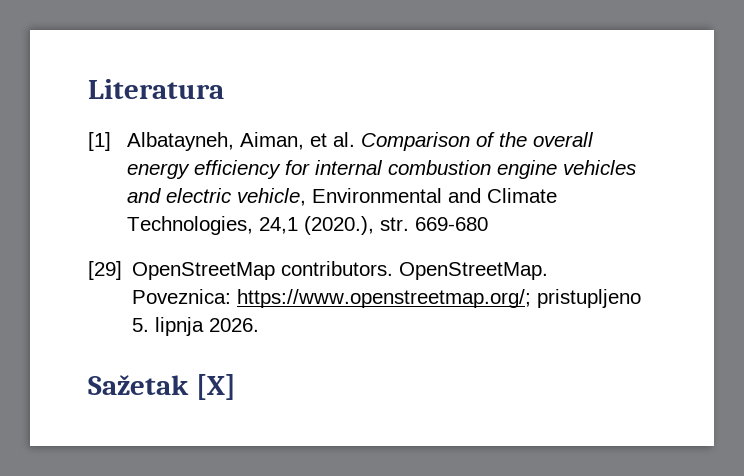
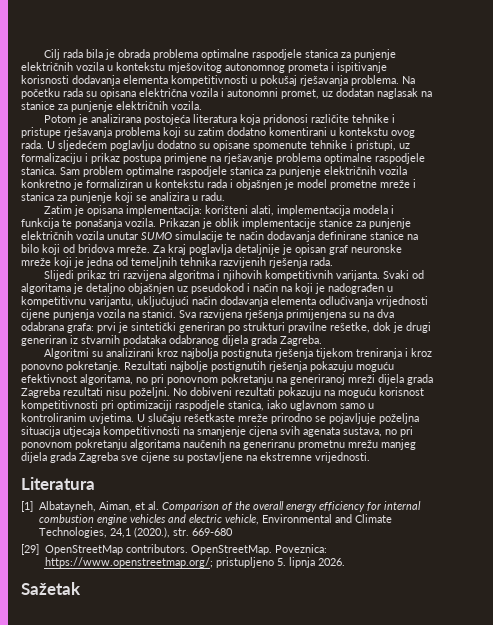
+ Cilj rada bila je obrada problema optimalne raspodjele stanica za punjenje električnih vozila u kontekstu mješovitog autonomnog prometa i ispitivanje korisnosti dodavanja elementa kompetitivnosti u pokušaj rješavanja problema. Na početku rada su opisana električna vozila i autonomni promet, uz dodatan naglasak na stanice za punjenje električnih vozila.
+ Potom je analizirana postojeća literatura koja pridonosi različite tehnike i pristupe rješavanja problema koji su zatim dodatno komentirani u kontekstu ovog rada. U sljedećem poglavlju dodatno su opisane spomenute tehnike i pristupi, uz formalizaciju i prikaz postupa primjene na rješavanje problema optimalne raspodjele stanica. Sam problem optimalne raspodjele stanica za punjenje električnih vozila konkretno je formaliziran u kontekstu rada i objašnjen je model prometne mreže i stanica za punjenje koji se analizira u radu.
+ Zatim je opisana implementacija: korišteni alati, implementacija modela i funkcija te ponašanja vozila. Prikazan je oblik implementacije stanice za punjenje električnih vozila unutar SUMO simulacije te način dodavanja definirane stanice na bilo koji od bridova mreže. Za kraj poglavlja detaljnije je opisan graf neuronske mreže koji je jedna od temeljnih tehnika razvijenih rješenja rada.
+ Slijedi prikaz tri razvijena algoritma i njihovih kompetitivnih varijanta. Svaki od algoritama je detaljno objašnjen uz pseudokod i način na koji je nadograđen u kompetitivnu varijantu, uključujući način dodavanja elementa odlučivanja vrijednosti cijene punjenja vozila na stanici. Sva razvijena rješenja primijenjena su na dva odabrana grafa: prvi je sintetički generiran po strukturi pravilne rešetke, dok je drugi generiran iz stvarnih podataka odabranog dijela grada Zagreba.
+ Algoritmi su analizirani kroz najbolja postignuta rješenja tijekom treniranja i kroz ponovno pokretanje. Rezultati najbolje postignutih rješenja pokazuju moguću efektivnost algoritama, no pri ponovnom pokretanju na generiranoj mreži dijela grada Zagreba rezultati nisu poželjni. No dobiveni rezultati pokazuju na moguću korisnost kompetitivnosti pri optimizaciji raspodjele stanica, iako uglavnom samo u kontroliranim uvjetima. U slučaju rešetkaste mreže prirodno se pojavljuje poželjna situacija utjecaja kompetitivnosti na smanjenje cijena svih agenata sustava, no pri ponovnom pokretanju algoritama naučenih na generiranu prometnu mrežu manjeg dijela grada Zagreba sve cijene su postavljene na ekstremne vrijednosti.
- Sažetak [X]
+ Sažetak

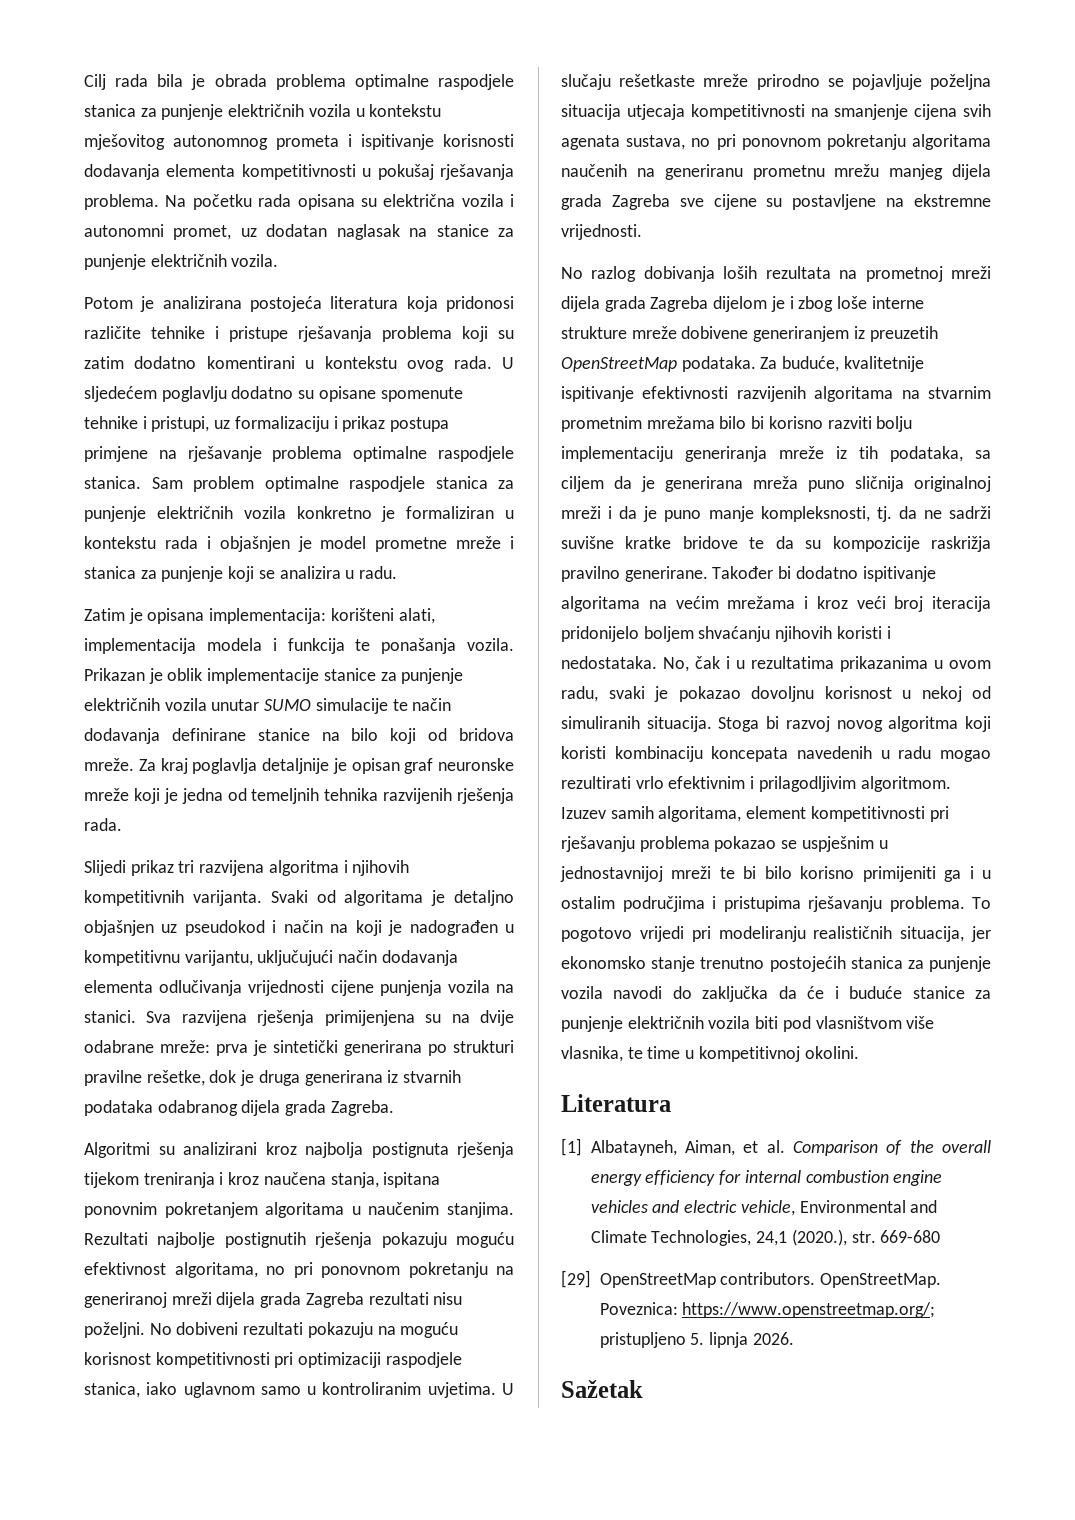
- Na početku rada su opisana električna vozila i autonomni promet, uz dodatan naglasak na stanice za punjenje električnih vozila.
+ Na početku rada opisana su električna vozila i autonomni promet, uz dodatan naglasak na stanice za punjenje električnih vozila.
- Sva razvijena rješenja primijenjena su na dva odabrana grafa: prvi je sintetički generiran po strukturi pravilne rešetke, dok je drugi generiran iz stvarnih podataka odabranog dijela grada Zagreba.
+ Sva razvijena rješenja primijenjena su na dvije odabrane mreže: prva je sintetički generirana po strukturi pravilne rešetke, dok je druga generirana iz stvarnih podataka odabranog dijela grada Zagreba.
- Algoritmi su analizirani kroz najbolja postignuta rješenja tijekom treniranja i kroz ponovno pokretanje.
+ Algoritmi su analizirani kroz najbolja postignuta rješenja tijekom treniranja i kroz naučena stanja, ispitana ponovnim pokretanjem algoritama u naučenim stanjima.
+ No razlog dobivanja loših rezultata na prometnoj mreži dijela grada Zagreba dijelom je i zbog loše interne strukture mreže dobivene generiranjem iz preuzetih OpenStreetMap podataka. Za buduće, kvalitetnije ispitivanje efektivnosti razvijenih algoritama na stvarnim prometnim mrežama bilo bi korisno razviti bolju implementaciju generiranja mreže iz tih podataka, sa ciljem da je generirana mreža puno sličnija originalnoj mreži i da je puno manje kompleksnosti, tj. da ne sadrži suvišne kratke bridove te da su kompozicije raskrižja pravilno generirane. Također bi dodatno ispitivanje algoritama na većim mrežama i kroz veći broj iteracija pridonijelo boljem shvaćanju njihovih koristi i nedostataka. No, čak i u rezultatima prikazanima u ovom radu, svaki je pokazao dovoljnu korisnost u nekoj od simuliranih situacija. Stoga bi razvoj novog algoritma koji koristi kombinaciju koncepata navedenih u radu mogao rezultirati vrlo efektivnim i prilagodljivim algoritmom. Izuzev samih algoritama, element kompetitivnosti pri rješavanju problema pokazao se uspješnim u jednostavnijoj mreži te bi bilo korisno primijeniti ga i u ostalim područjima i pristupima rješavanju problema. To pogotovo vrijedi pri modeliranju realističnih situacija, jer ekonomsko stanje trenutno postojećih stanica za punjenje vozila navodi do zaključka da će i buduće stanice za punjenje električnih vozila biti pod vlasništvom više vlasnika, te time u kompetitivnoj okolini.

